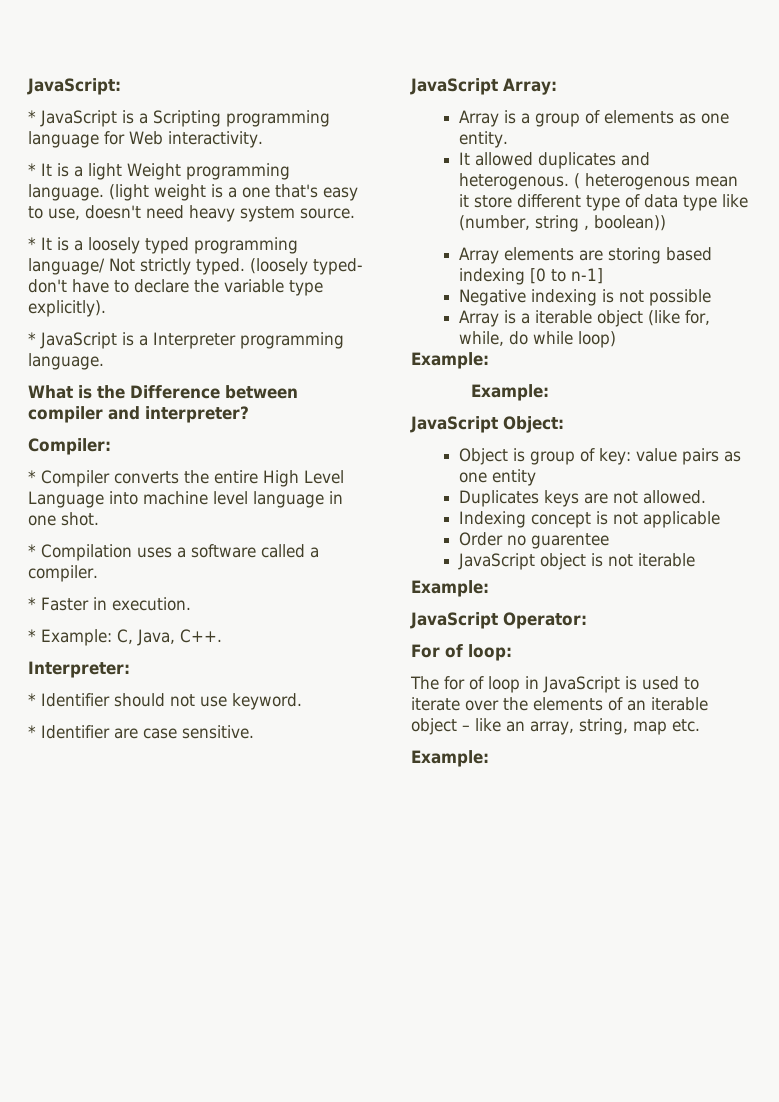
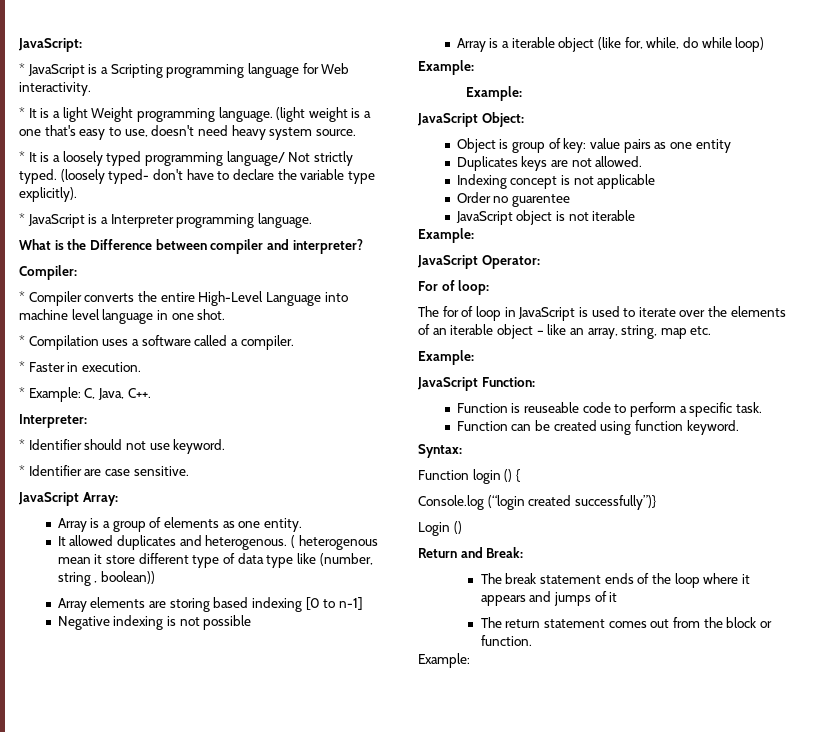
- * Compiler converts the entire High Level Language into machine level language in one shot.
+ * Compiler converts the entire High-Level Language into machine level language in one shot.
+ JavaScript Function:
+ Function is reuseable code to perform a specific task.
+ Function can be created using function keyword.
+ Syntax:
+ Function login () {
+ Console.log (“login created successfully”)}
+ Login ()
+ Return and Break:
+ The break statement ends of the loop where it appears and jumps of it
+ The return statement comes out from the block or function.
+ Example:

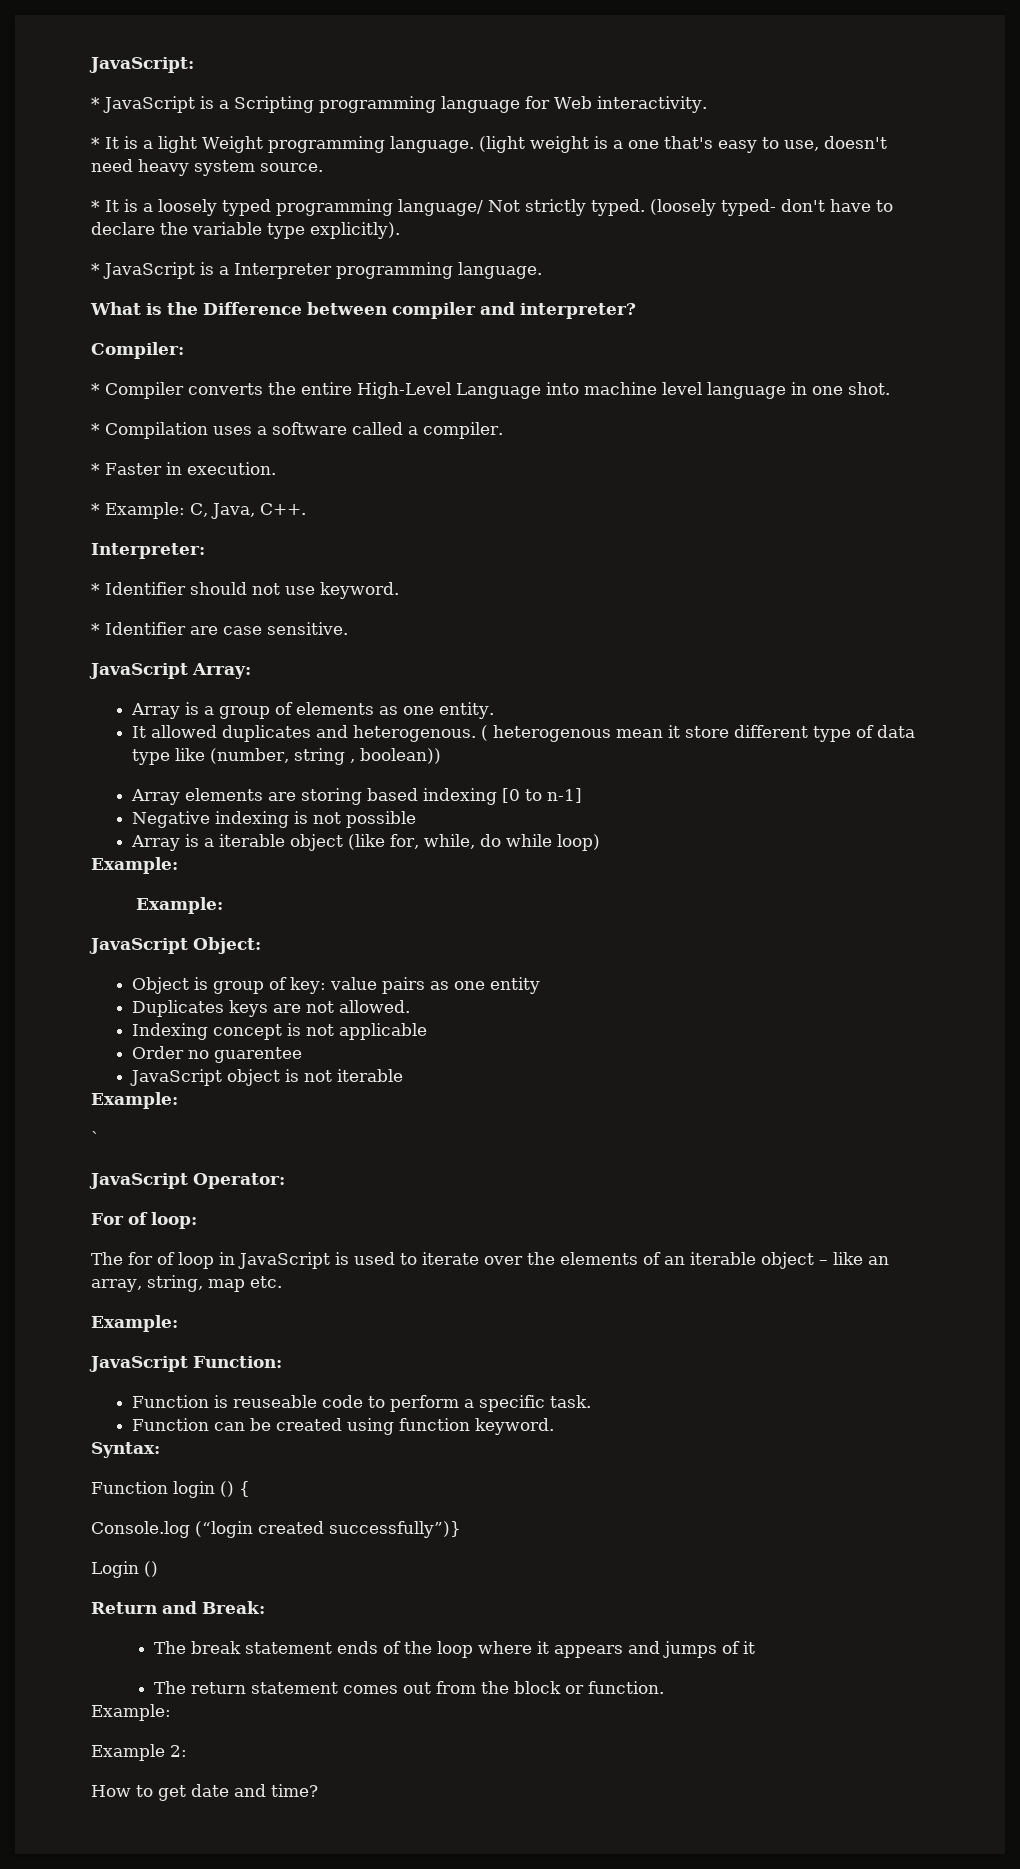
+ `
+ Example 2:
+ How to get date and time?

